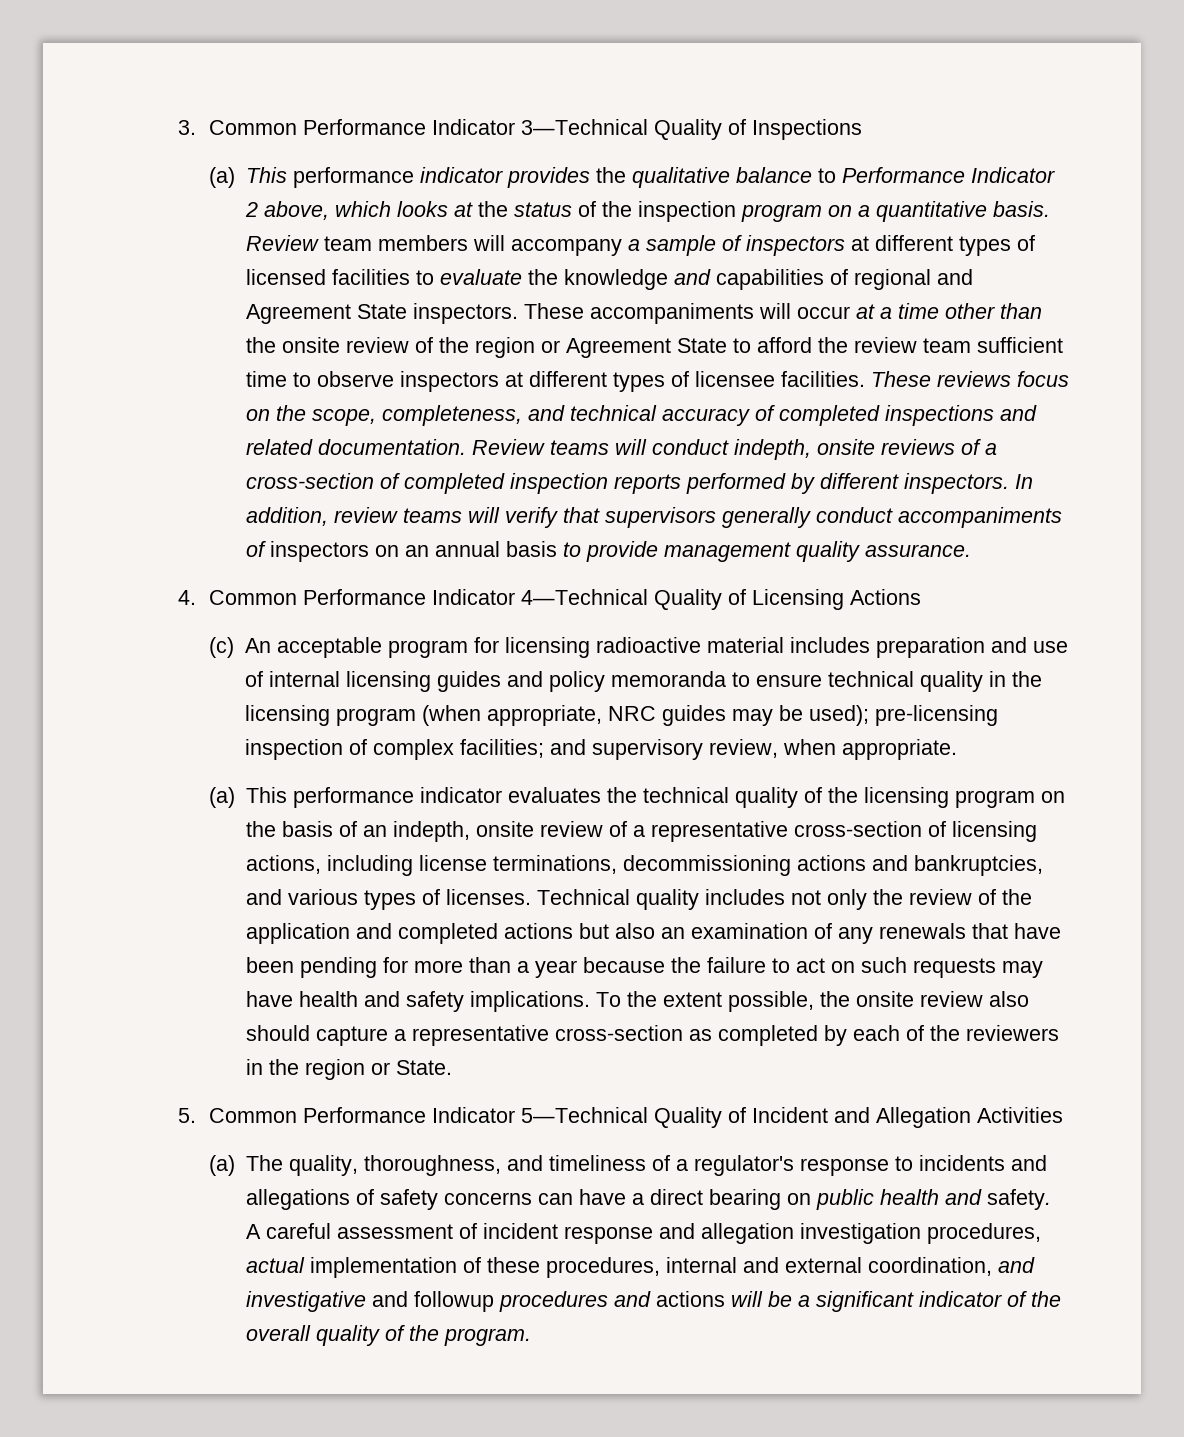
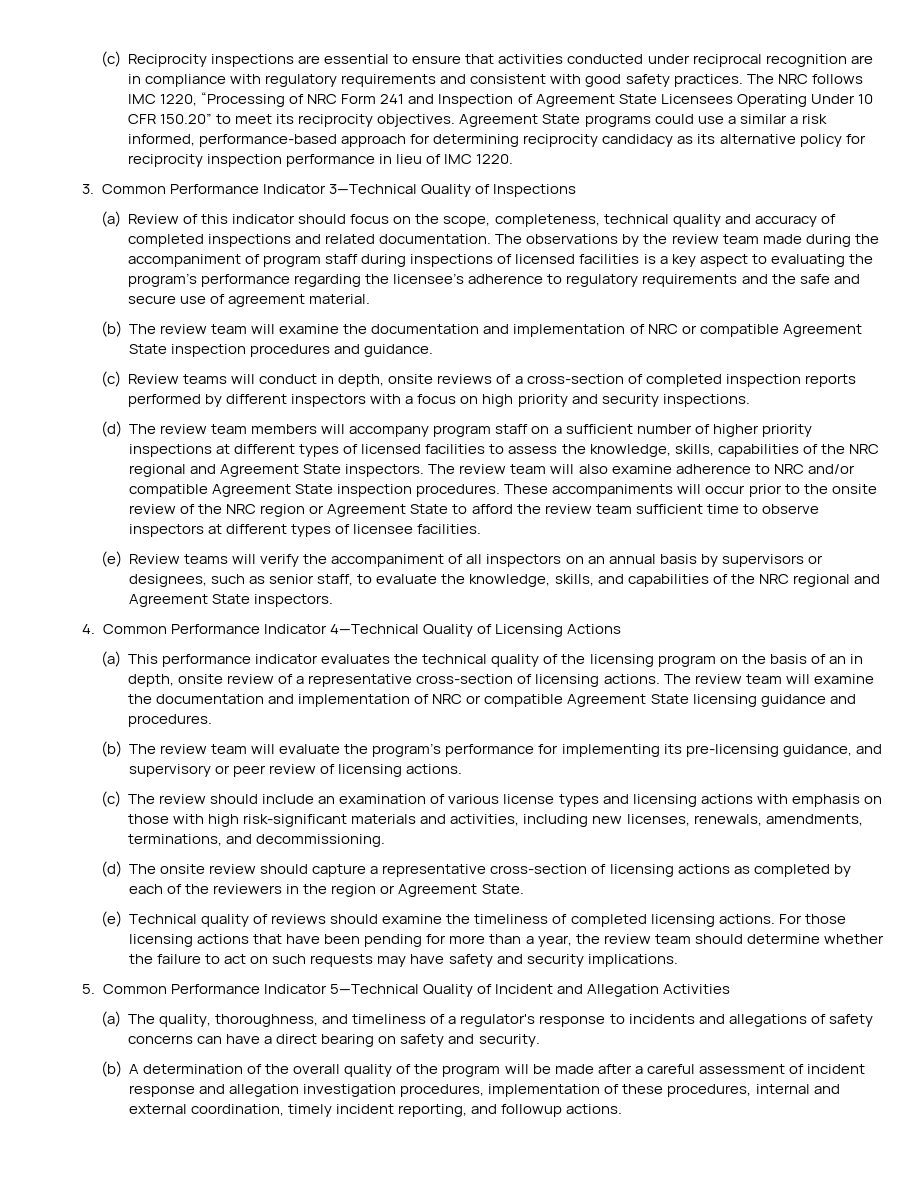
+ (c) Reciprocity inspections are essential to ensure that activities conducted under reciprocal recognition are in compliance with regulatory requirements and consistent with good safety practices. The NRC follows IMC 1220, “Processing of NRC Form 241 and Inspection of Agreement State Licensees Operating Under 10 CFR 150.20” to meet its reciprocity objectives. Agreement State programs could use a similar a risk informed, performance-based approach for determining reciprocity candidacy as its alternative policy for reciprocity inspection performance in lieu of IMC 1220.
- (a) This performance indicator provides the qualitative balance to Performance Indicator 2 above, which looks at the status of the inspection program on a quantitative basis. Review team members will accompany a sample of inspectors at different types of licensed facilities to evaluate the knowledge and capabilities of regional and Agreement State inspectors. These accompaniments will occur at a time other than the onsite review of the region or Agreement State to afford the review team sufficient time to observe inspectors at different types of licensee facilities. These reviews focus on the scope, completeness, and technical accuracy of completed inspections and related documentation. Review teams will conduct indepth, onsite reviews of a cross-section of completed inspection reports performed by different inspectors. In addition, review teams will verify that supervisors generally conduct accompaniments of inspectors on an annual basis to provide management quality assurance.
+ (a) Review of this indicator should focus on the scope, completeness, technical quality and accuracy of completed inspections and related documentation. The observations by the review team made during the accompaniment of program staff during inspections of licensed facilities is a key aspect to evaluating the program’s performance regarding the licensee’s adherence to regulatory requirements and the safe and secure use of agreement material.
+ (b) The review team will examine the documentation and implementation of NRC or compatible Agreement State inspection procedures and guidance.
+ (c) Review teams will conduct in depth, onsite reviews of a cross-section of completed inspection reports performed by different inspectors with a focus on high priority and security inspections.
+ (d) The review team members will accompany program staff on a sufficient number of higher priority inspections at different types of licensed facilities to assess the knowledge, skills, capabilities of the NRC regional and Agreement State inspectors. The review team will also examine adherence to NRC and/or compatible Agreement State inspection procedures. These accompaniments will occur prior to the onsite review of the NRC region or Agreement State to afford the review team sufficient time to observe inspectors at different types of licensee facilities.
+ (e) Review teams will verify the accompaniment of all inspectors on an annual basis by supervisors or designees, such as senior staff, to evaluate the knowledge, skills, and capabilities of the NRC regional and Agreement State inspectors.
- (c) An acceptable program for licensing radioactive material includes preparation and use of internal licensing guides and policy memoranda to ensure technical quality in the licensing program (when appropriate, NRC guides may be used); pre-licensing inspection of complex facilities; and supervisory review, when appropriate.
- (a) This performance indicator evaluates the technical quality of the licensing program on the basis of an indepth, onsite review of a representative cross-section of licensing actions, including license terminations, decommissioning actions and bankruptcies, and various types of licenses. Technical quality includes not only the review of the application and completed actions but also an examination of any renewals that have been pending for more than a year because the failure to act on such requests may have health and safety implications. To the extent possible, the onsite review also should capture a representative cross-section as completed by each of the reviewers in the region or State.
+ (a) This performance indicator evaluates the technical quality of the licensing program on the basis of an in depth, onsite review of a representative cross-section of licensing actions. The review team will examine the documentation and implementation of NRC or compatible Agreement State licensing guidance and procedures.
+ (b) The review team will evaluate the program’s performance for implementing its pre-licensing guidance, and supervisory or peer review of licensing actions.
+ (c) The review should include an examination of various license types and licensing actions with emphasis on those with high risk-significant materials and activities, including new licenses, renewals, amendments, terminations, and decommissioning.
+ (d) The onsite review should capture a representative cross-section of licensing actions as completed by each of the reviewers in the region or Agreement State.
+ (e) Technical quality of reviews should examine the timeliness of completed licensing actions. For those licensing actions that have been pending for more than a year, the review team should determine whether the failure to act on such requests may have safety and security implications.
- (a) The quality, thoroughness, and timeliness of a regulator's response to incidents and allegations of safety concerns can have a direct bearing on public health and safety. A careful assessment of incident response and allegation investigation procedures, actual implementation of these procedures, internal and external coordination, and investigative and followup procedures and actions will be a significant indicator of the overall quality of the program.
+ (a) The quality, thoroughness, and timeliness of a regulator's response to incidents and allegations of safety concerns can have a direct bearing on safety and security.
+ (b) A determination of the overall quality of the program will be made after a careful assessment of incident response and allegation investigation procedures, implementation of these procedures, internal and external coordination, timely incident reporting, and followup actions.

